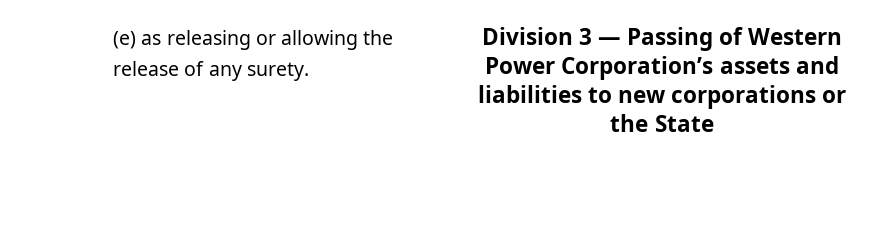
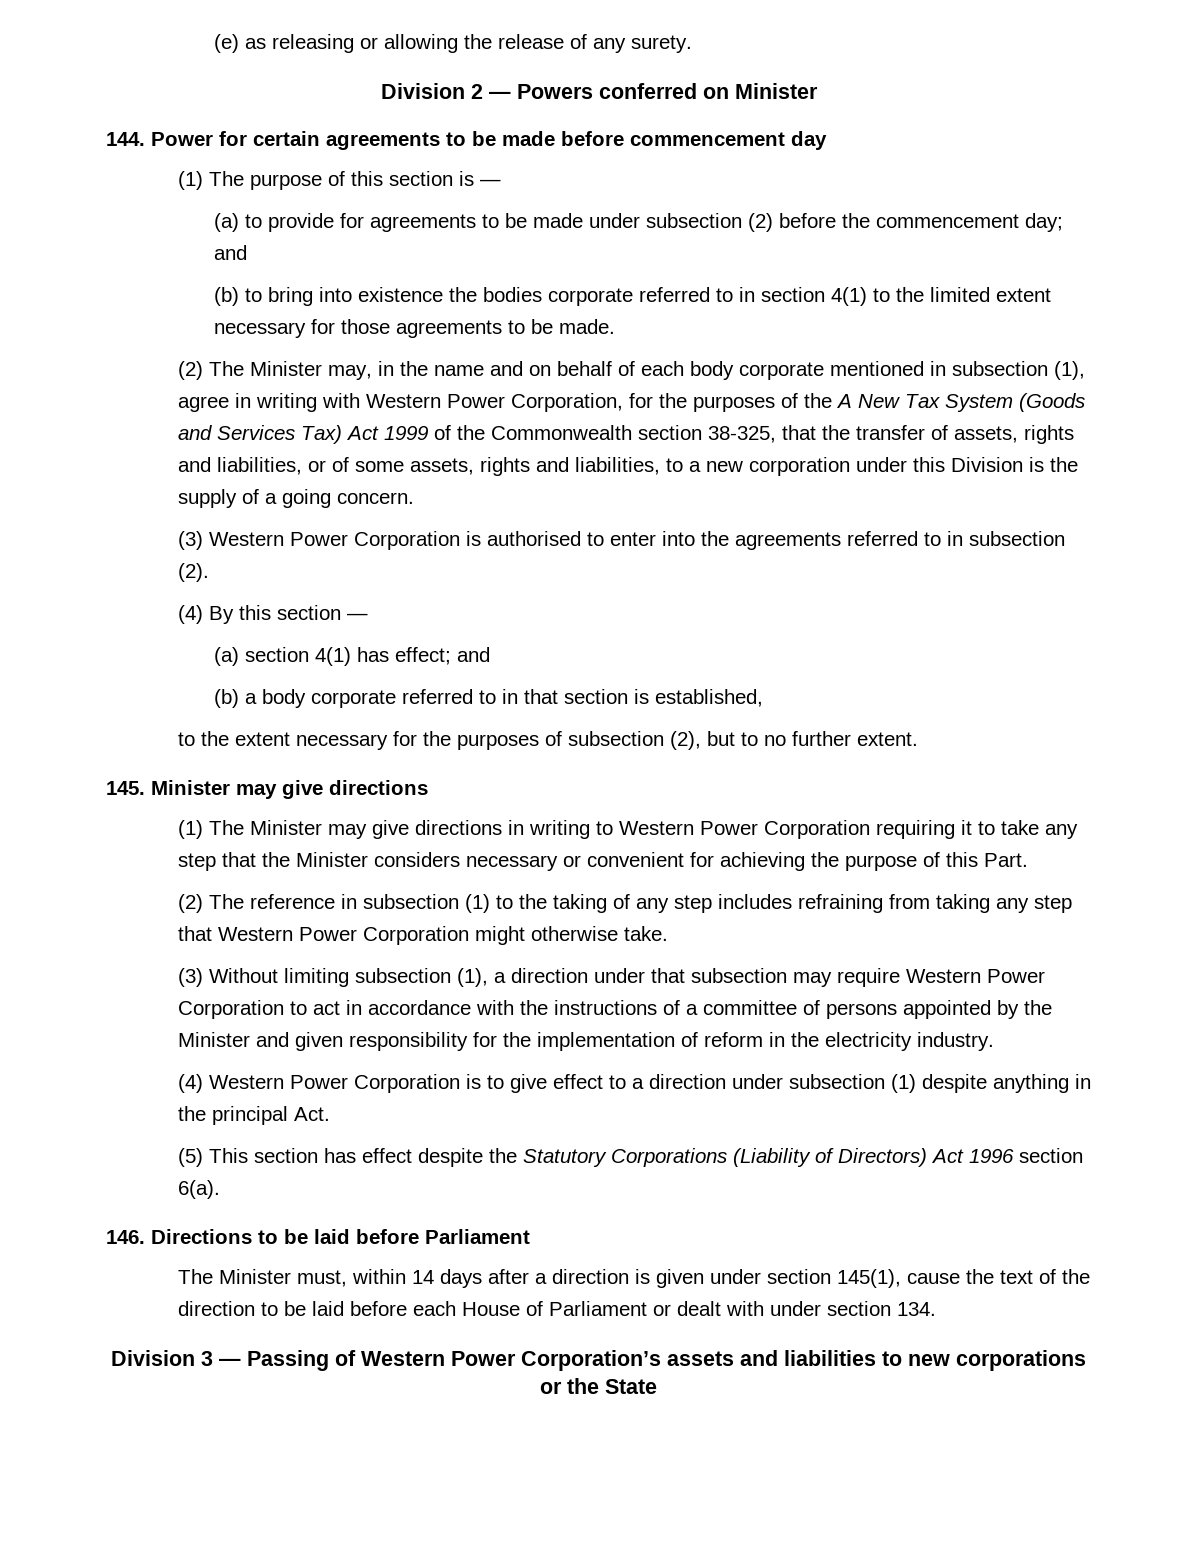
+ Division 2 — Powers conferred on Minister
+ 144. Power for certain agreements to be made before commencement day
+ (1) The purpose of this section is —
+ (a) to provide for agreements to be made under subsection (2) before the commencement day; and
+ (b) to bring into existence the bodies corporate referred to in section 4(1) to the limited extent necessary for those agreements to be made.
+ (2) The Minister may, in the name and on behalf of each body corporate mentioned in subsection (1), agree in writing with Western Power Corporation, for the purposes of the A New Tax System (Goods and Services Tax) Act 1999 of the Commonwealth section 38-325, that the transfer of assets, rights and liabilities, or of some assets, rights and liabilities, to a new corporation under this Division is the supply of a going concern.
+ (3) Western Power Corporation is authorised to enter into the agreements referred to in subsection (2).
+ (4) By this section —
+ (a) section 4(1) has effect; and
+ (b) a body corporate referred to in that section is established,
+ to the extent necessary for the purposes of subsection (2), but to no further extent.
+ 145. Minister may give directions
+ (1) The Minister may give directions in writing to Western Power Corporation requiring it to take any step that the Minister considers necessary or convenient for achieving the purpose of this Part.
+ (2) The reference in subsection (1) to the taking of any step includes refraining from taking any step that Western Power Corporation might otherwise take.
+ (3) Without limiting subsection (1), a direction under that subsection may require Western Power Corporation to act in accordance with the instructions of a committee of persons appointed by the Minister and given responsibility for the implementation of reform in the electricity industry.
+ (4) Western Power Corporation is to give effect to a direction under subsection (1) despite anything in the principal Act.
+ (5) This section has effect despite the Statutory Corporations (Liability of Directors) Act 1996 section 6(a).
+ 146. Directions to be laid before Parliament
+ The Minister must, within 14 days after a direction is given under section 145(1), cause the text of the direction to be laid before each House of Parliament or dealt with under section 134.

